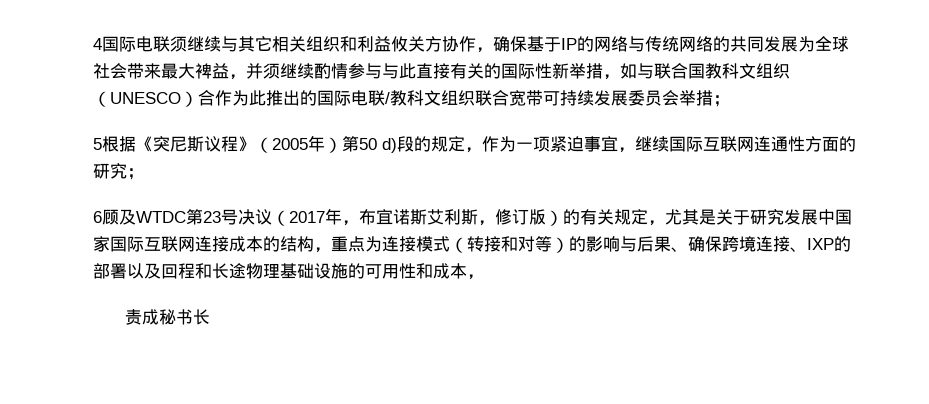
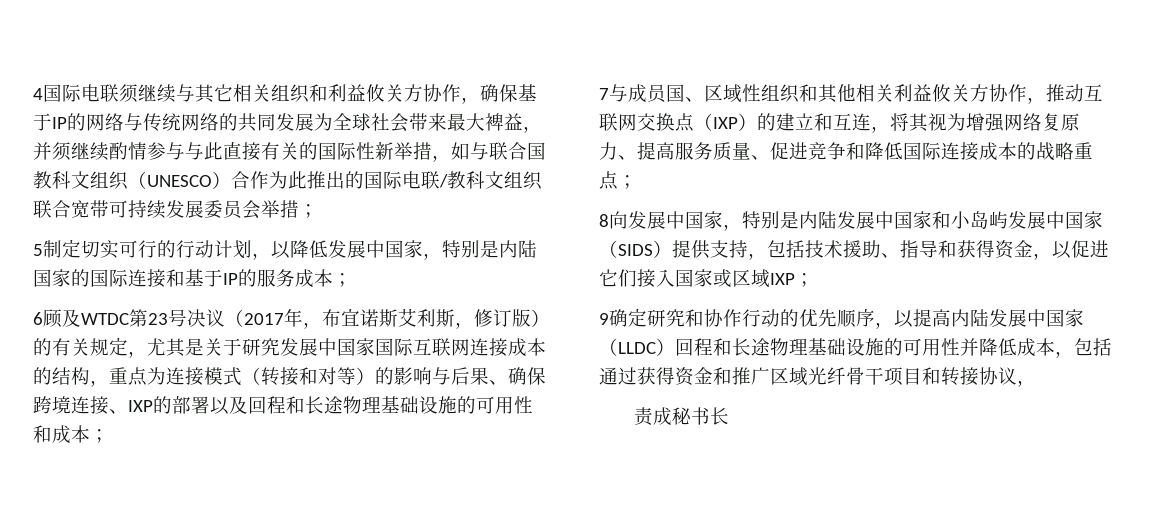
- 5根据《突尼斯议程》（2005年）第50 d)段的规定，作为一项紧迫事宜，继续国际互联网连通性方面的研究；
+ 5制定切实可行的行动计划，以降低发展中国家，特别是内陆国家的国际连接和基于IP的服务成本；
- 6顾及WTDC第23号决议（2017年，布宜诺斯艾利斯，修订版）的有关规定，尤其是关于研究发展中国家国际互联网连接成本的结构，重点为连接模式（转接和对等）的影响与后果、确保跨境连接、IXP的部署以及回程和长途物理基础设施的可用性和成本，
+ 6顾及WTDC第23号决议（2017年，布宜诺斯艾利斯，修订版）的有关规定，尤其是关于研究发展中国家国际互联网连接成本的结构，重点为连接模式（转接和对等）的影响与后果、确保跨境连接、IXP的部署以及回程和长途物理基础设施的可用性和成本；
+ 7与成员国、区域性组织和其他相关利益攸关方协作，推动互联网交换点（IXP）的建立和互连，将其视为增强网络复原力、提高服务质量、促进竞争和降低国际连接成本的战略重点；
+ 8向发展中国家，特别是内陆发展中国家和小岛屿发展中国家（SIDS）提供支持，包括技术援助、指导和获得资金，以促进它们接入国家或区域IXP；
+ 9确定研究和协作行动的优先顺序，以提高内陆发展中国家（LLDC）回程和长途物理基础设施的可用性并降低成本，包括通过获得资金和推广区域光纤骨干项目和转接协议，

